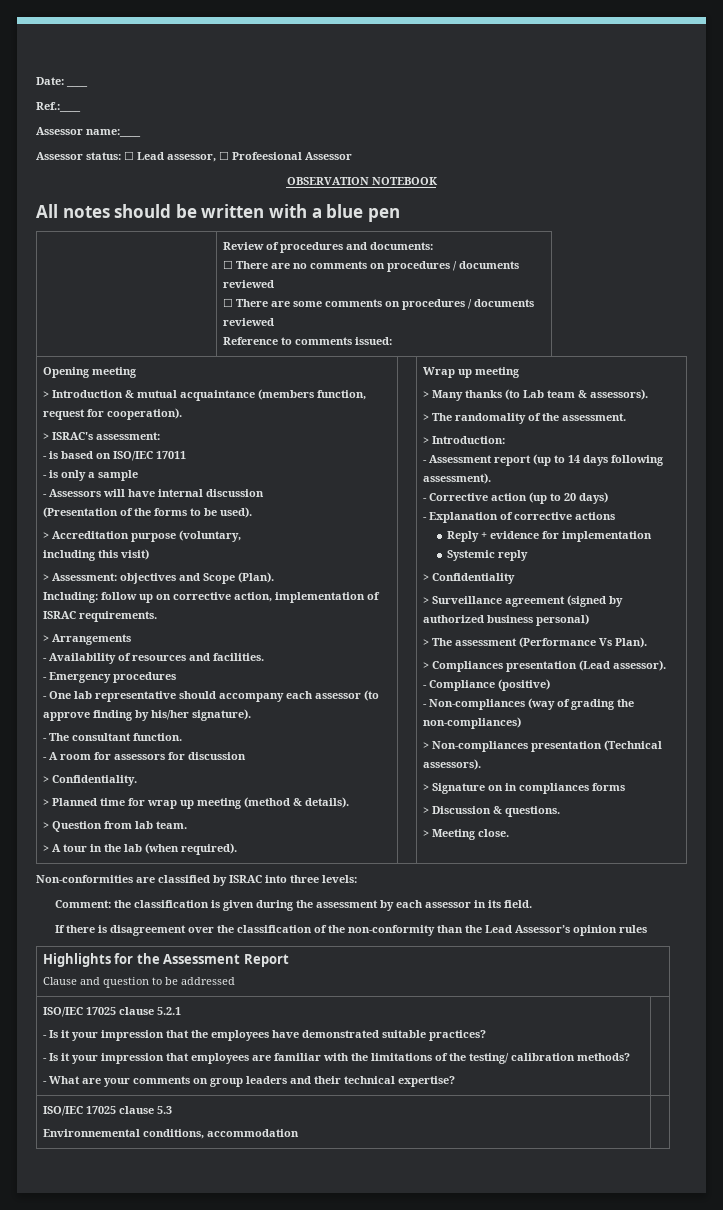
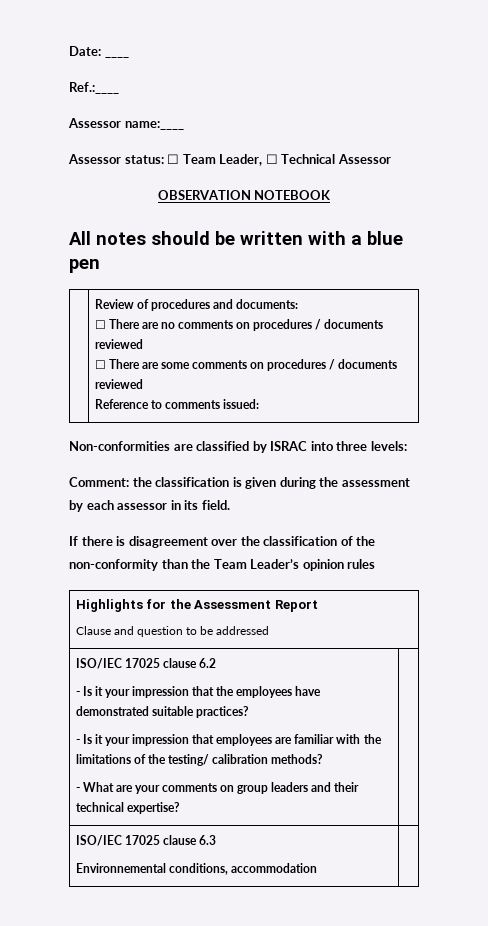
- Assessor status: ☐ Lead assessor, ☐ Profeesional Assessor
+ Assessor status: ☐ Team Leader, ☐ Technical Assessor
- Opening meeting
- > Introduction & mutual acquaintance (members function, request for cooperation).
- > ISRAC's assessment:
- - is based on ISO/IEC 17011
- - is only a sample
- - Assessors will have internal discussion
- (Presentation of the forms to be used).
- > Accreditation purpose (voluntary,
- including this visit)
- > Assessment: objectives and Scope (Plan).
- Including: follow up on corrective action, implementation of ISRAC requirements.
- > Arrangements
- - Availability of resources and facilities.
- - Emergency procedures
- - One lab representative should accompany each assessor (to approve finding by his/her signature).
- - The consultant function.
- - A room for assessors for discussion
- > Confidentiality.
- > Planned time for wrap up meeting (method & details).
- > Question from lab team.
- > A tour in the lab (when required). | | Wrap up meeting
- > Many thanks (to Lab team & assessors).
- > The randomality of the assessment.
- > Introduction:
- - Assessment report (up to 14 days following assessment).
- - Corrective action (up to 20 days)
- - Explanation of corrective actions
- Reply + evidence for implementation
- Systemic reply
- > Confidentiality
- > Surveillance agreement (signed by authorized business personal)
- > The assessment (Performance Vs Plan).
- > Compliances presentation (Lead assessor).
- - Compliance (positive)
- - Non-compliances (way of grading the non-compliances)
- > Non-compliances presentation (Technical assessors).
- > Signature on in compliances forms
- > Discussion & questions.
- > Meeting close.
- If there is disagreement over the classification of the non-conformity than the Lead Assessor’s opinion rules
+ If there is disagreement over the classification of the non-conformity than the Team Leader’s opinion rules
- ISO/IEC 17025 clause 5.2.1
+ ISO/IEC 17025 clause 6.2
- ISO/IEC 17025 clause 5.3
+ ISO/IEC 17025 clause 6.3

